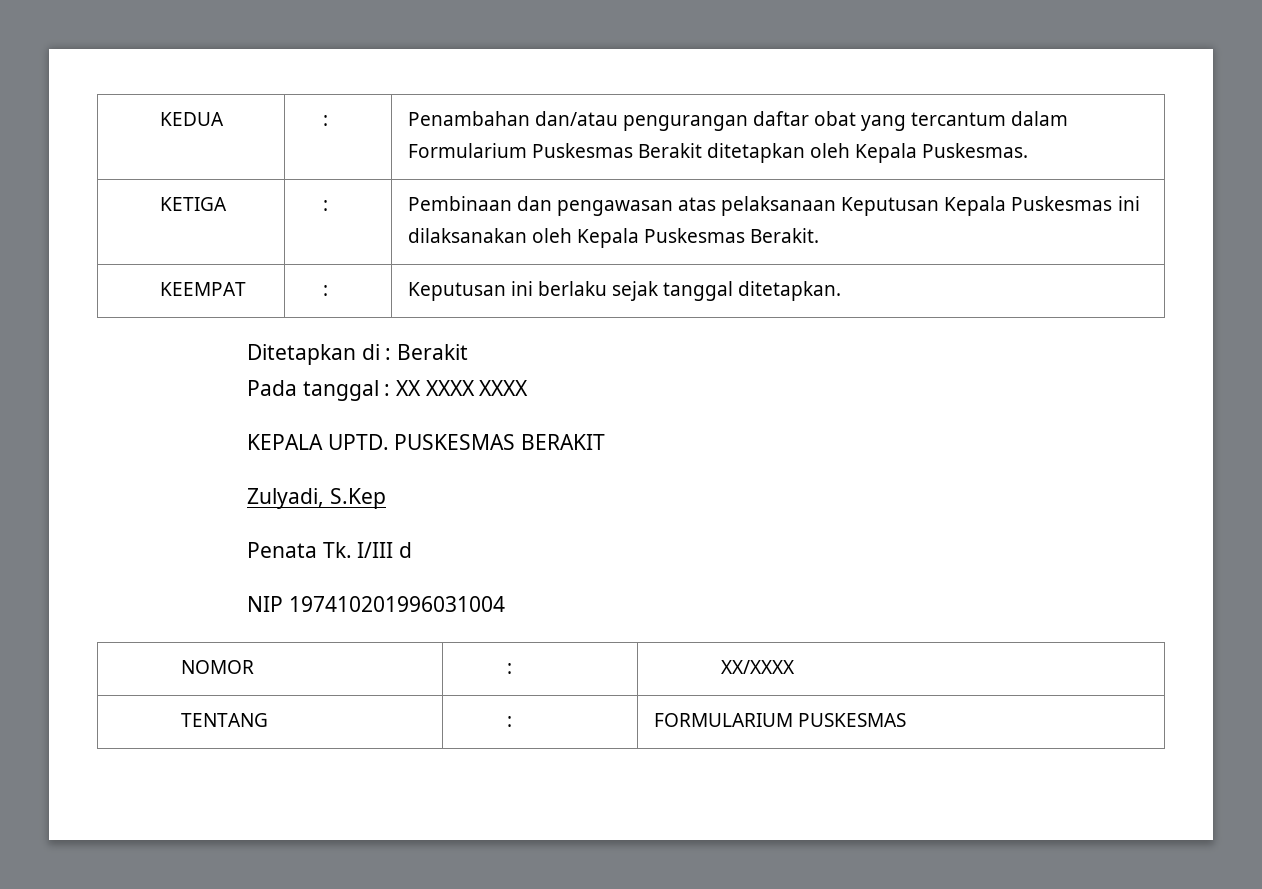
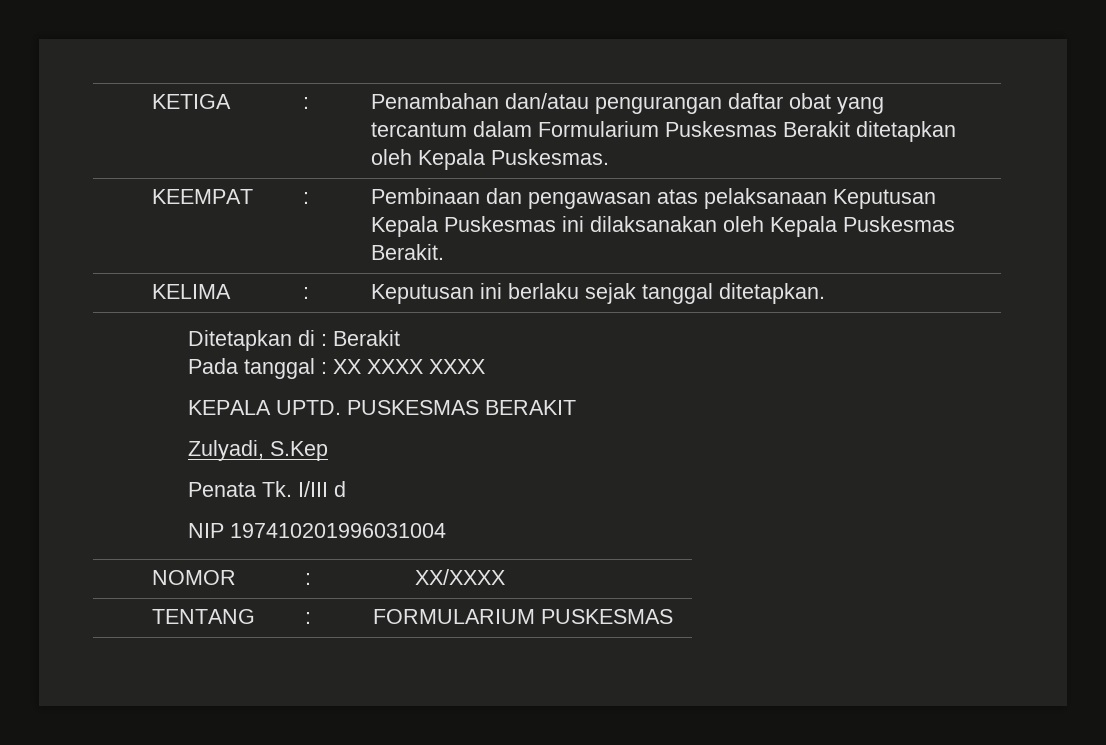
- KEDUA | : | Penambahan dan/atau pengurangan daftar obat yang tercantum dalam Formularium Puskesmas Berakit ditetapkan oleh Kepala Puskesmas.
+ KETIGA | : | Penambahan dan/atau pengurangan daftar obat yang tercantum dalam Formularium Puskesmas Berakit ditetapkan oleh Kepala Puskesmas.
- KETIGA | : | Pembinaan dan pengawasan atas pelaksanaan Keputusan Kepala Puskesmas ini dilaksanakan oleh Kepala Puskesmas Berakit.
+ KEEMPAT | : | Pembinaan dan pengawasan atas pelaksanaan Keputusan Kepala Puskesmas ini dilaksanakan oleh Kepala Puskesmas Berakit.
- KEEMPAT | : | Keputusan ini berlaku sejak tanggal ditetapkan.
+ KELIMA | : | Keputusan ini berlaku sejak tanggal ditetapkan.

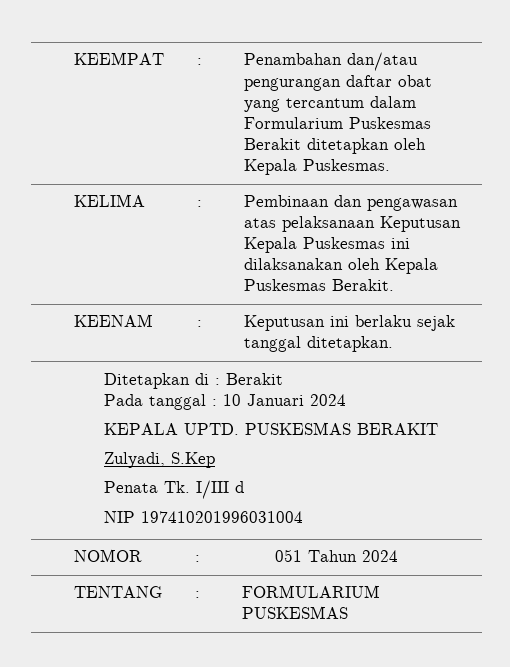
- KETIGA | : | Penambahan dan/atau pengurangan daftar obat yang tercantum dalam Formularium Puskesmas Berakit ditetapkan oleh Kepala Puskesmas.
+ KEEMPAT | : | Penambahan dan/atau pengurangan daftar obat yang tercantum dalam Formularium Puskesmas Berakit ditetapkan oleh Kepala Puskesmas.
- KEEMPAT | : | Pembinaan dan pengawasan atas pelaksanaan Keputusan Kepala Puskesmas ini dilaksanakan oleh Kepala Puskesmas Berakit.
+ KELIMA | : | Pembinaan dan pengawasan atas pelaksanaan Keputusan Kepala Puskesmas ini dilaksanakan oleh Kepala Puskesmas Berakit.
- KELIMA | : | Keputusan ini berlaku sejak tanggal ditetapkan.
+ KEENAM | : | Keputusan ini berlaku sejak tanggal ditetapkan.
- Pada tanggal : XX XXXX XXXX
+ Pada tanggal : 10 Januari 2024
- NOMOR | : | XX/XXXX
+ NOMOR | : | 051 Tahun 2024

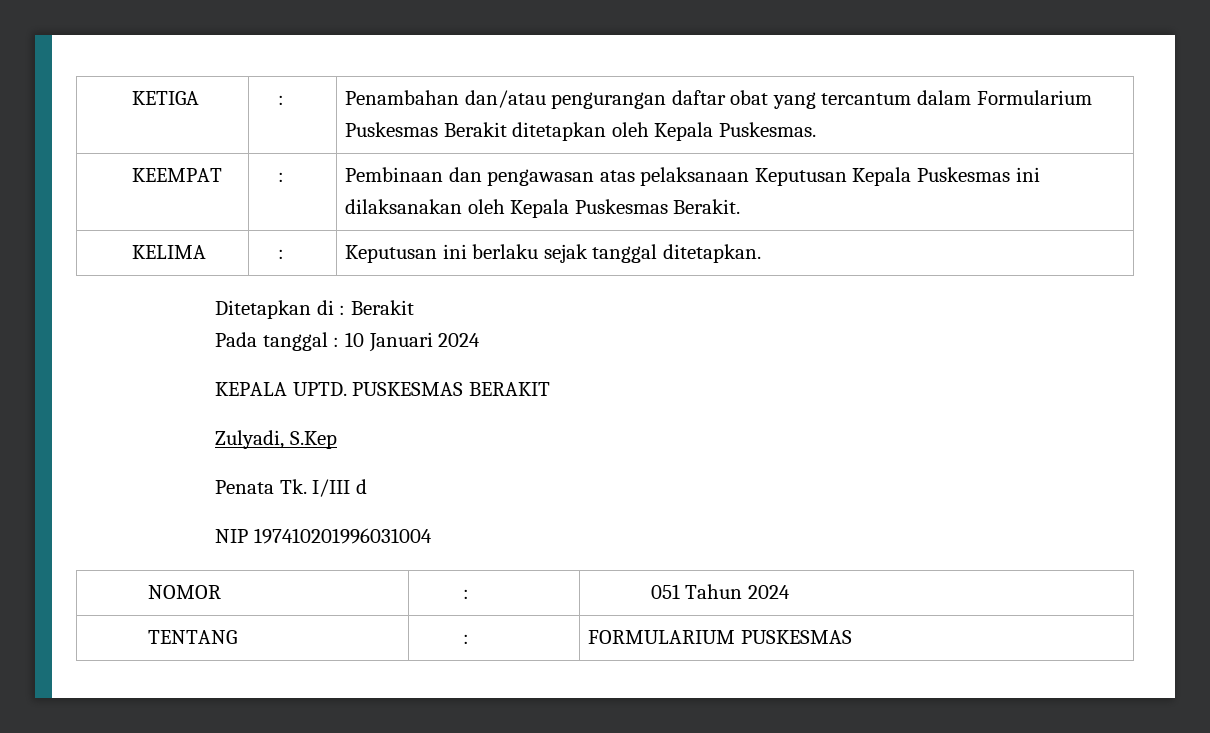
- KEEMPAT | : | Penambahan dan/atau pengurangan daftar obat yang tercantum dalam Formularium Puskesmas Berakit ditetapkan oleh Kepala Puskesmas.
+ KETIGA | : | Penambahan dan/atau pengurangan daftar obat yang tercantum dalam Formularium Puskesmas Berakit ditetapkan oleh Kepala Puskesmas.
- KELIMA | : | Pembinaan dan pengawasan atas pelaksanaan Keputusan Kepala Puskesmas ini dilaksanakan oleh Kepala Puskesmas Berakit.
+ KEEMPAT | : | Pembinaan dan pengawasan atas pelaksanaan Keputusan Kepala Puskesmas ini dilaksanakan oleh Kepala Puskesmas Berakit.
- KEENAM | : | Keputusan ini berlaku sejak tanggal ditetapkan.
+ KELIMA | : | Keputusan ini berlaku sejak tanggal ditetapkan.

